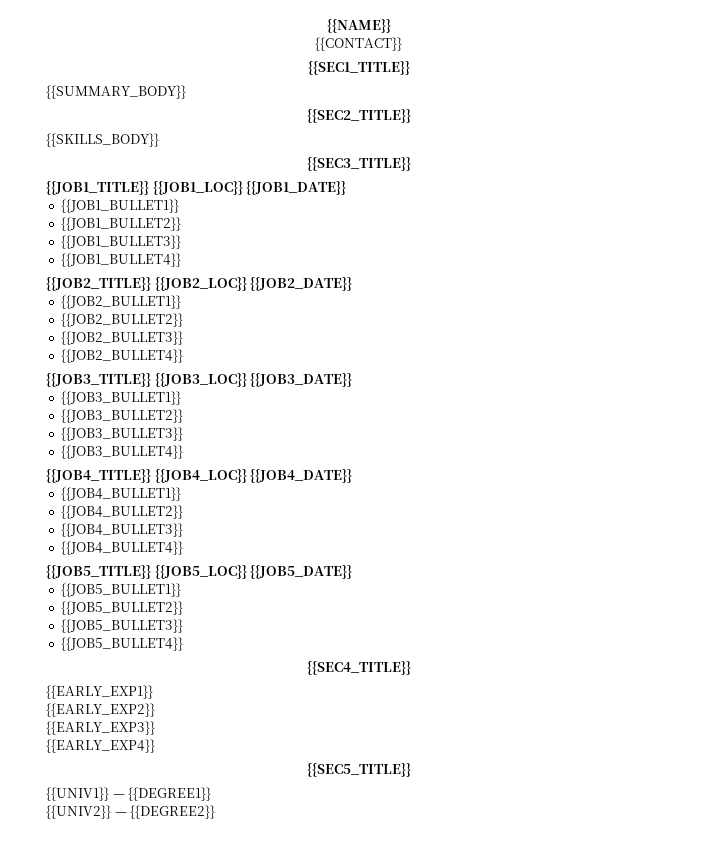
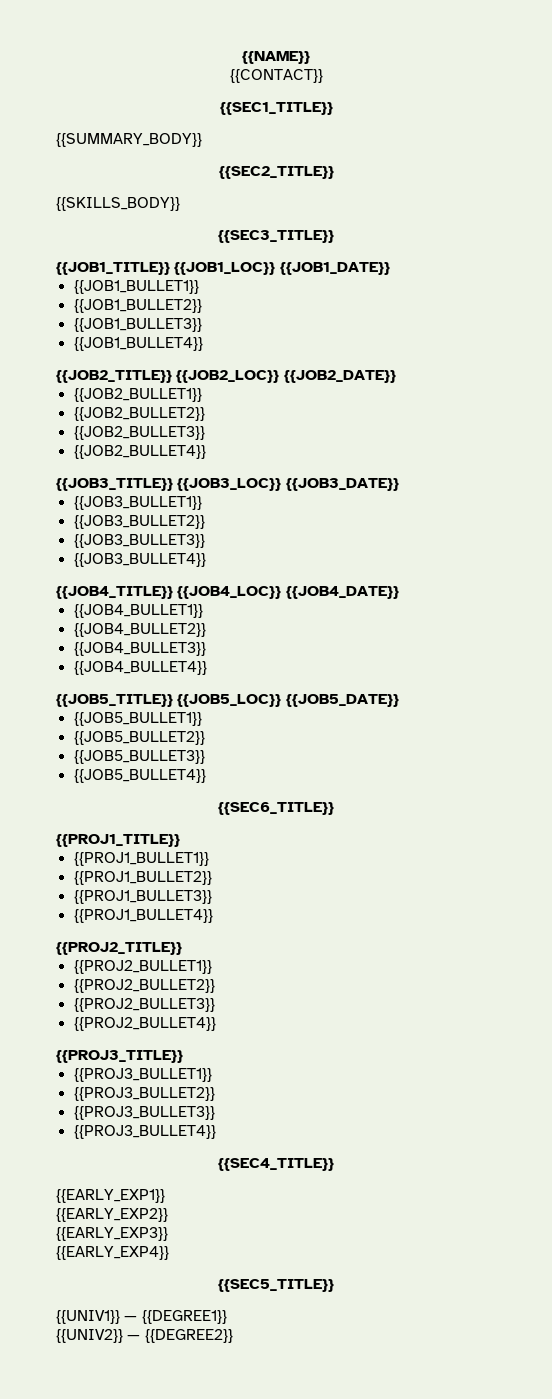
+ {{SEC6_TITLE}}
+ {{PROJ1_TITLE}}
+ {{PROJ1_BULLET1}}
+ {{PROJ1_BULLET2}}
+ {{PROJ1_BULLET3}}
+ {{PROJ1_BULLET4}}
+ {{PROJ2_TITLE}}
+ {{PROJ2_BULLET1}}
+ {{PROJ2_BULLET2}}
+ {{PROJ2_BULLET3}}
+ {{PROJ2_BULLET4}}
+ {{PROJ3_TITLE}}
+ {{PROJ3_BULLET1}}
+ {{PROJ3_BULLET2}}
+ {{PROJ3_BULLET3}}
+ {{PROJ3_BULLET4}}

